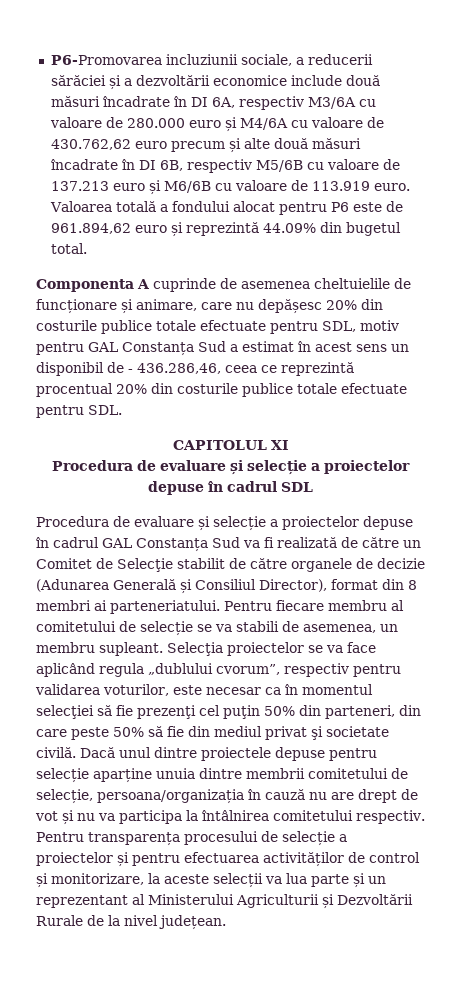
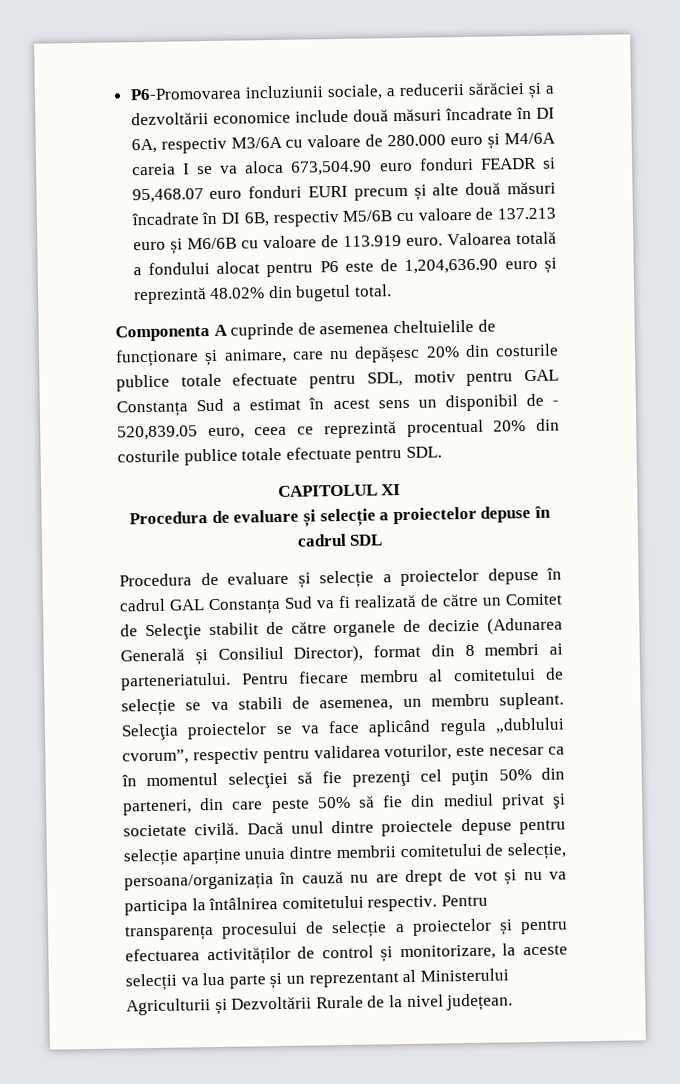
- P6-Promovarea incluziunii sociale, a reducerii sărăciei și a dezvoltării economice include două măsuri încadrate în DI 6A, respectiv M3/6A cu valoare de 280.000 euro și M4/6A cu valoare de 430.762,62 euro precum și alte două măsuri încadrate în DI 6B, respectiv M5/6B cu valoare de 137.213 euro și M6/6B cu valoare de 113.919 euro.
+ P6-Promovarea incluziunii sociale, a reducerii sărăciei și a dezvoltării economice include două măsuri încadrate în DI 6A, respectiv M3/6A cu valoare de 280.000 euro și M4/6A careia I se va aloca 673,504.90 euro fonduri FEADR si 95,468.07 euro fonduri EURI precum și alte două măsuri încadrate în DI 6B, respectiv M5/6B cu valoare de 137.213 euro și M6/6B cu valoare de 113.919 euro.
- Valoarea totală a fondului alocat pentru P6 este de 961.894,62 euro și reprezintă 44.09% din bugetul total.
+ Valoarea totală a fondului alocat pentru P6 este de 1,204,636.90 euro și reprezintă 48.02% din bugetul total.
- Componenta A cuprinde de asemenea cheltuielile de funcționare și animare, care nu depășesc 20% din costurile publice totale efectuate pentru SDL, motiv pentru GAL Constanța Sud a estimat în acest sens un disponibil de - 436.286,46, ceea ce reprezintă procentual 20% din costurile publice totale efectuate pentru SDL.
+ Componenta A cuprinde de asemenea cheltuielile de funcționare și animare, care nu depășesc 20% din costurile publice totale efectuate pentru SDL, motiv pentru GAL Constanța Sud a estimat în acest sens un disponibil de - 520,839.05 euro, ceea ce reprezintă procentual 20% din costurile publice totale efectuate pentru SDL.

